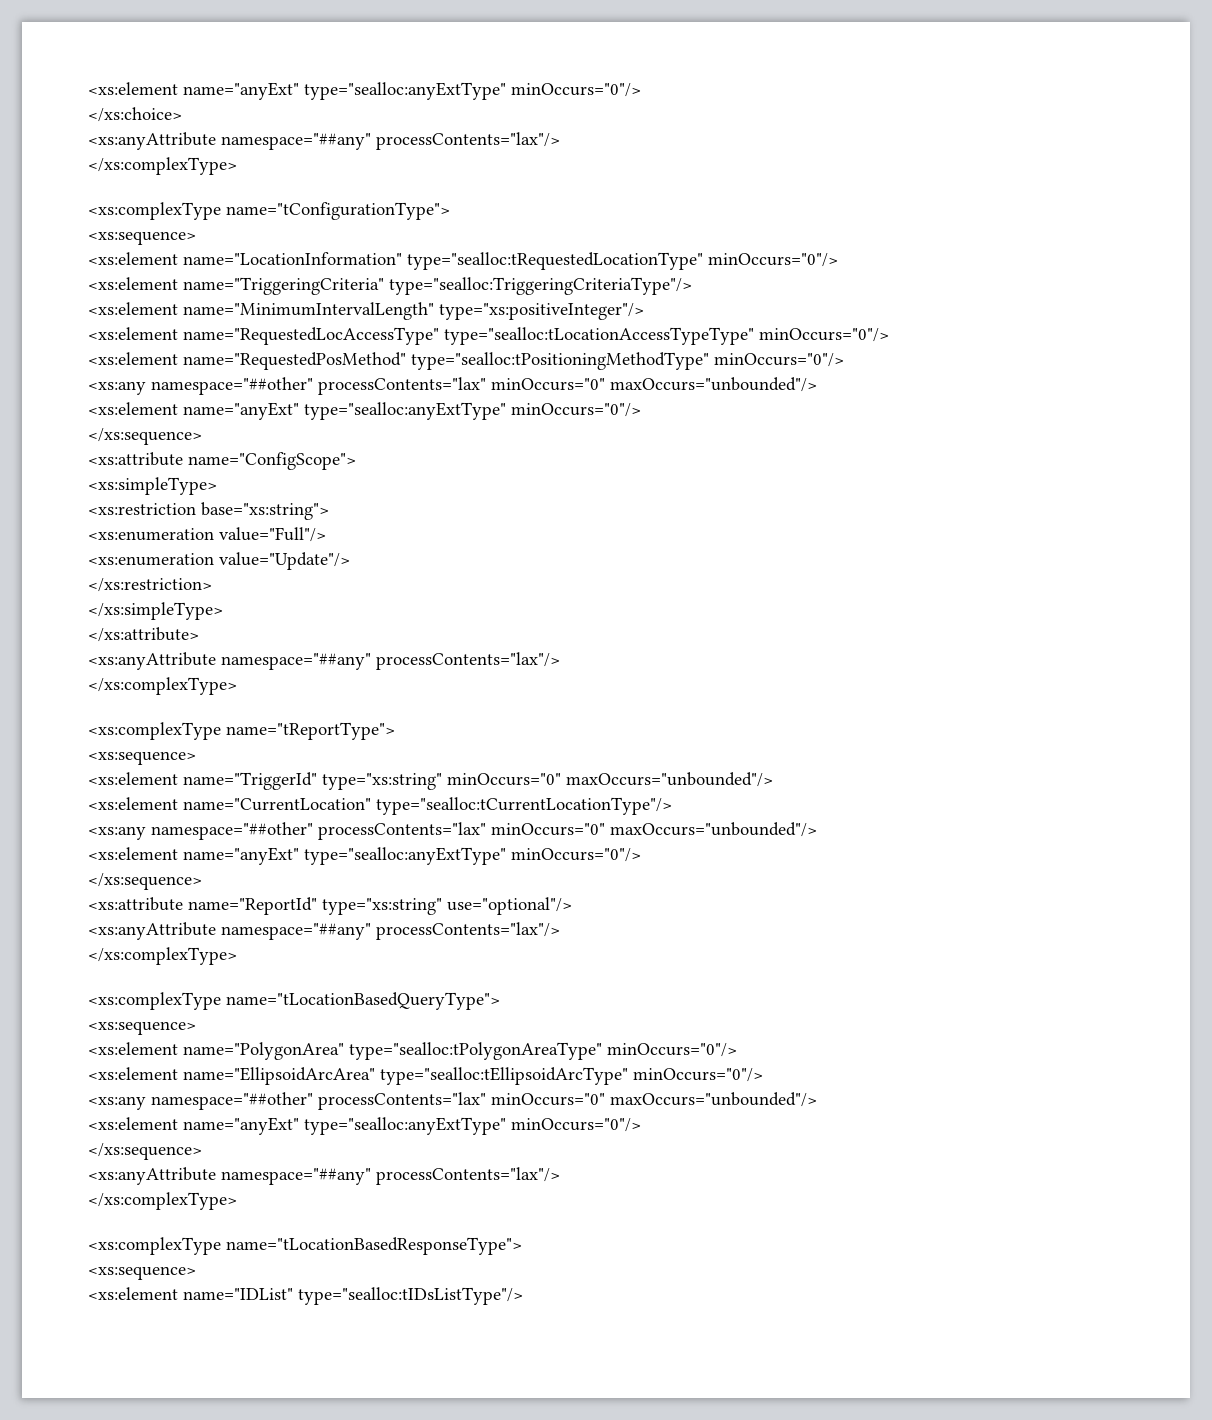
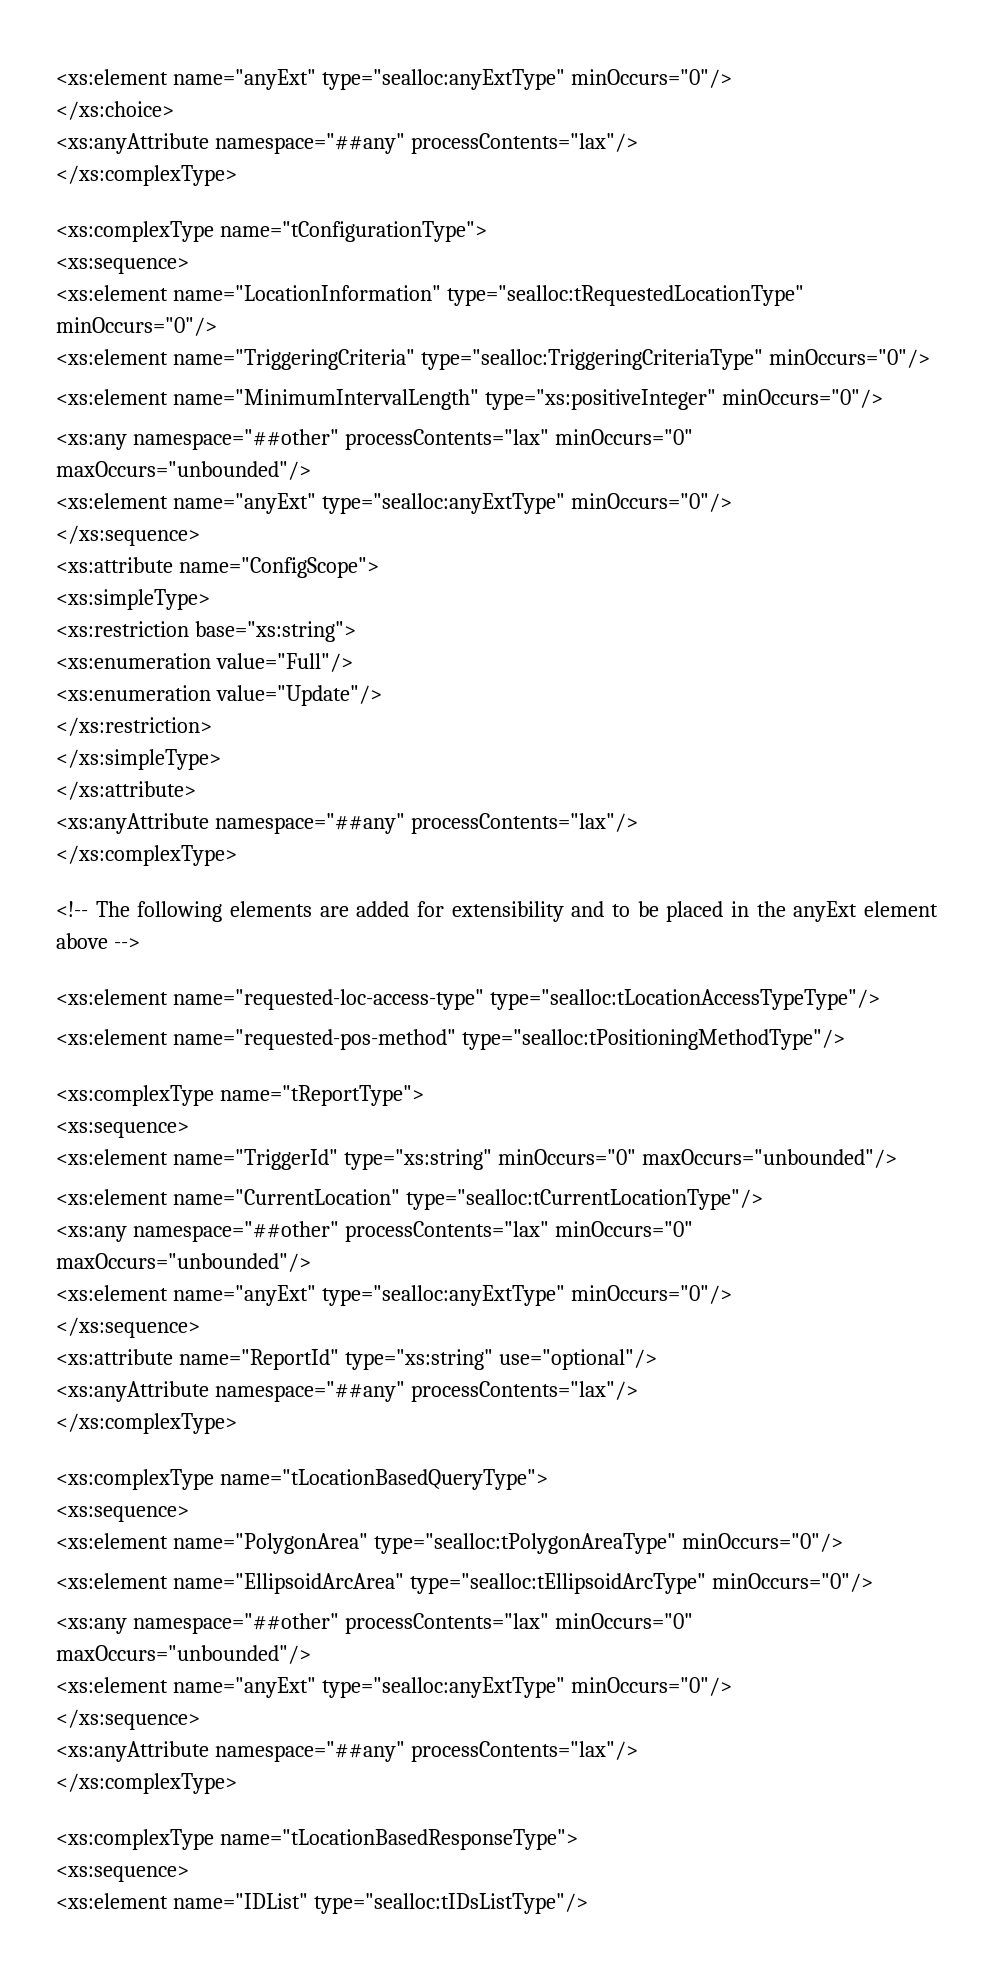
- <xs:element name="TriggeringCriteria" type="sealloc:TriggeringCriteriaType"/>
+ <xs:element name="TriggeringCriteria" type="sealloc:TriggeringCriteriaType" minOccurs="0"/>
- <xs:element name="MinimumIntervalLength" type="xs:positiveInteger"/>
- <xs:element name="RequestedLocAccessType" type="sealloc:tLocationAccessTypeType" minOccurs="0"/>
- <xs:element name="RequestedPosMethod" type="sealloc:tPositioningMethodType" minOccurs="0"/>
+ <xs:element name="MinimumIntervalLength" type="xs:positiveInteger" minOccurs="0"/>
+ <!-- The following elements are added for extensibility and to be placed in the anyExt element above -->
+ <xs:element name="requested-loc-access-type" type="sealloc:tLocationAccessTypeType"/>
+ <xs:element name="requested-pos-method" type="sealloc:tPositioningMethodType"/>

